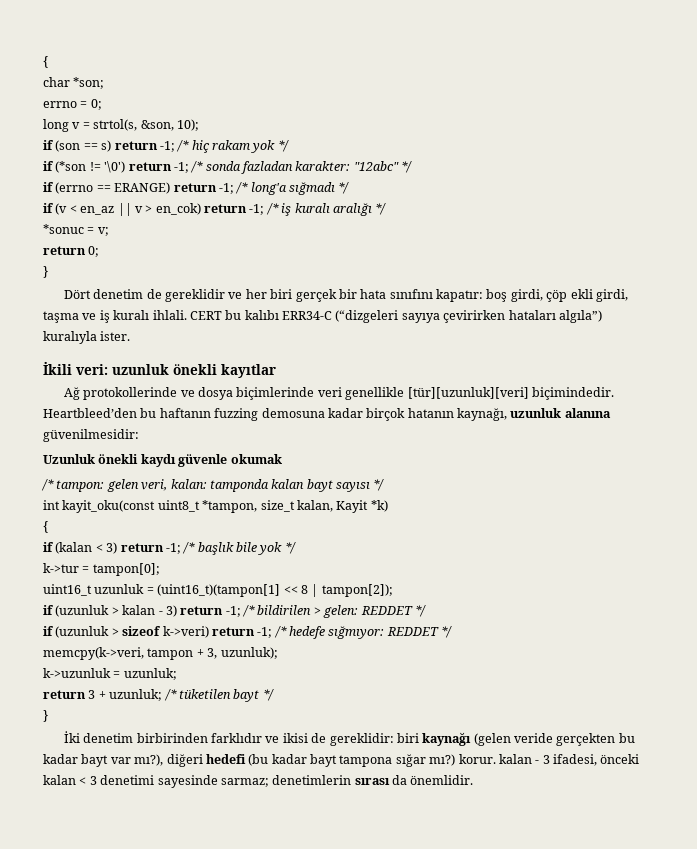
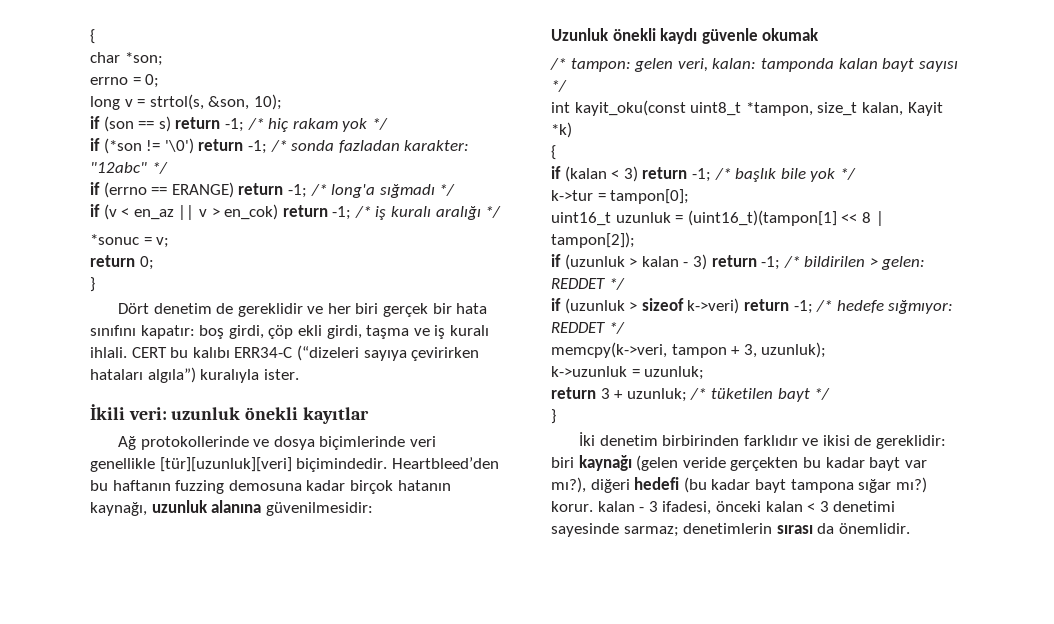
- CERT bu kalıbı ERR34-C (“dizgeleri sayıya çevirirken hataları algıla”) kuralıyla ister.
+ CERT bu kalıbı ERR34-C (“dizeleri sayıya çevirirken hataları algıla”) kuralıyla ister.

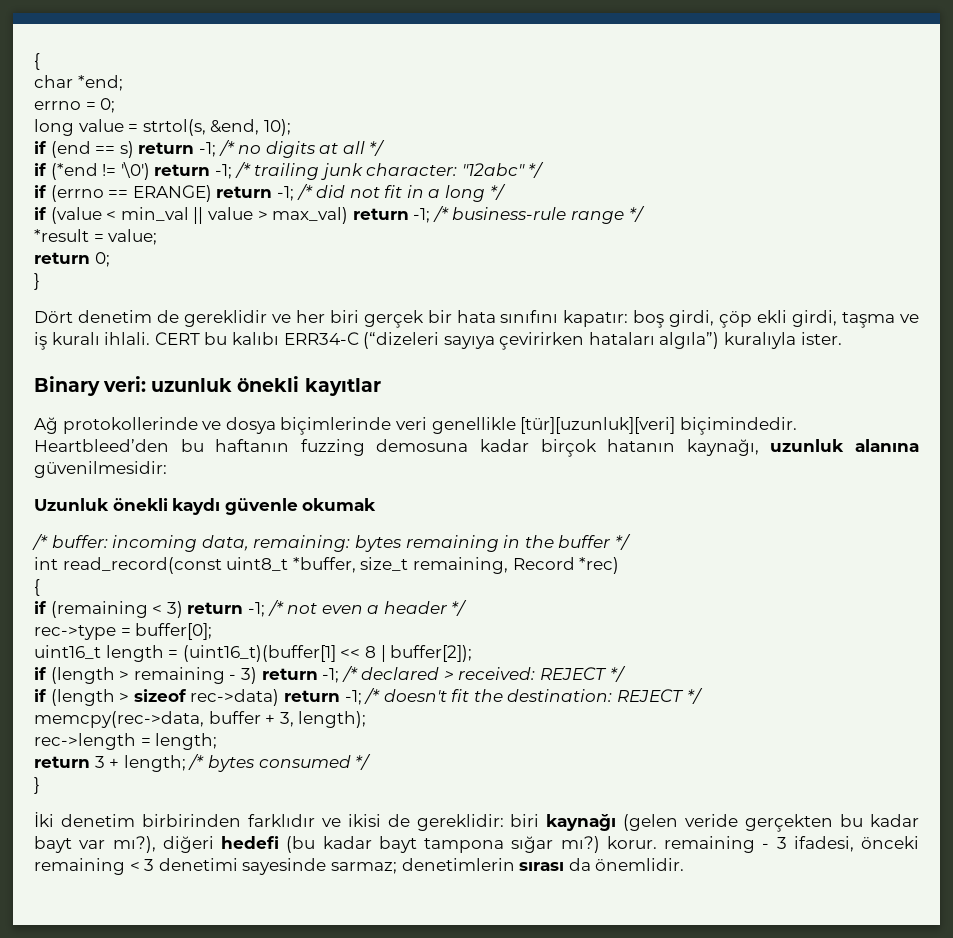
- char *son;
+ char *end;
- long v = strtol(s, &son, 10);
+ long value = strtol(s, &end, 10);
- if (son == s) return -1; /* hiç rakam yok */
- if (*son != '\0') return -1; /* sonda fazladan karakter: "12abc" */
+ if (end == s) return -1; /* no digits at all */
+ if (*end != '\0') return -1; /* trailing junk character: "12abc" */
- if (errno == ERANGE) return -1; /* long'a sığmadı */
- if (v < en_az || v > en_cok) return -1; /* iş kuralı aralığı */
- *sonuc = v;
+ if (errno == ERANGE) return -1; /* did not fit in a long */
+ if (value < min_val || value > max_val) return -1; /* business-rule range */
+ *result = value;
- İkili veri: uzunluk önekli kayıtlar
+ Binary veri: uzunluk önekli kayıtlar
- /* tampon: gelen veri, kalan: tamponda kalan bayt sayısı */
- int kayit_oku(const uint8_t *tampon, size_t kalan, Kayit *k)
+ /* buffer: incoming data, remaining: bytes remaining in the buffer */
+ int read_record(const uint8_t *buffer, size_t remaining, Record *rec)
- if (kalan < 3) return -1; /* başlık bile yok */
- k->tur = tampon[0];
- uint16_t uzunluk = (uint16_t)(tampon[1] << 8 | tampon[2]);
- if (uzunluk > kalan - 3) return -1; /* bildirilen > gelen: REDDET */
- if (uzunluk > sizeof k->veri) return -1; /* hedefe sığmıyor: REDDET */
- memcpy(k->veri, tampon + 3, uzunluk);
- k->uzunluk = uzunluk;
+ if (remaining < 3) return -1; /* not even a header */
+ rec->type = buffer[0];
+ uint16_t length = (uint16_t)(buffer[1] << 8 | buffer[2]);
+ if (length > remaining - 3) return -1; /* declared > received: REJECT */
+ if (length > sizeof rec->data) return -1; /* doesn't fit the destination: REJECT */
+ memcpy(rec->data, buffer + 3, length);
+ rec->length = length;
- return 3 + uzunluk; /* tüketilen bayt */
+ return 3 + length; /* bytes consumed */
- İki denetim birbirinden farklıdır ve ikisi de gereklidir: biri kaynağı (gelen veride gerçekten bu kadar bayt var mı?), diğeri hedefi (bu kadar bayt tampona sığar mı?) korur. kalan - 3 ifadesi, önceki kalan < 3 denetimi sayesinde sarmaz; denetimlerin sırası da önemlidir.
+ İki denetim birbirinden farklıdır ve ikisi de gereklidir: biri kaynağı (gelen veride gerçekten bu kadar bayt var mı?), diğeri hedefi (bu kadar bayt tampona sığar mı?) korur. remaining - 3 ifadesi, önceki remaining < 3 denetimi sayesinde sarmaz; denetimlerin sırası da önemlidir.

